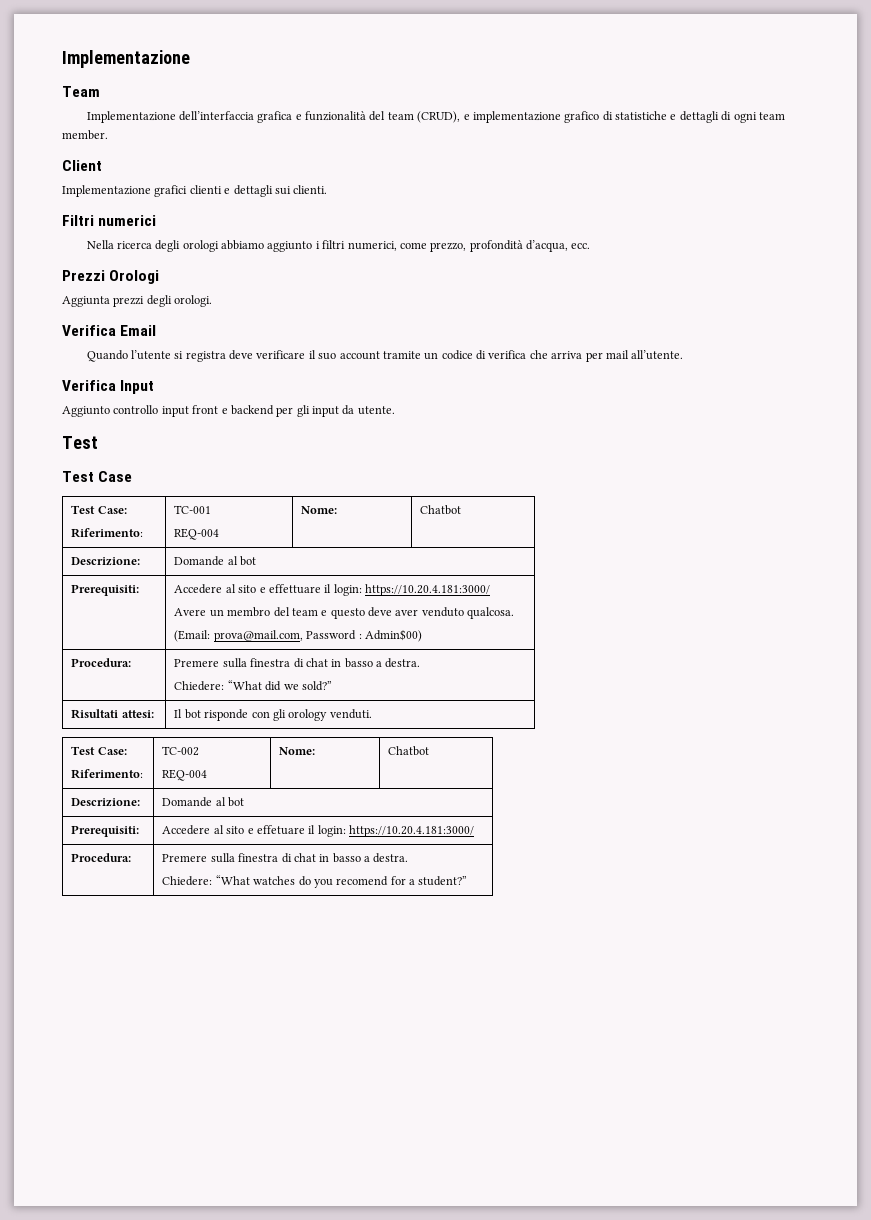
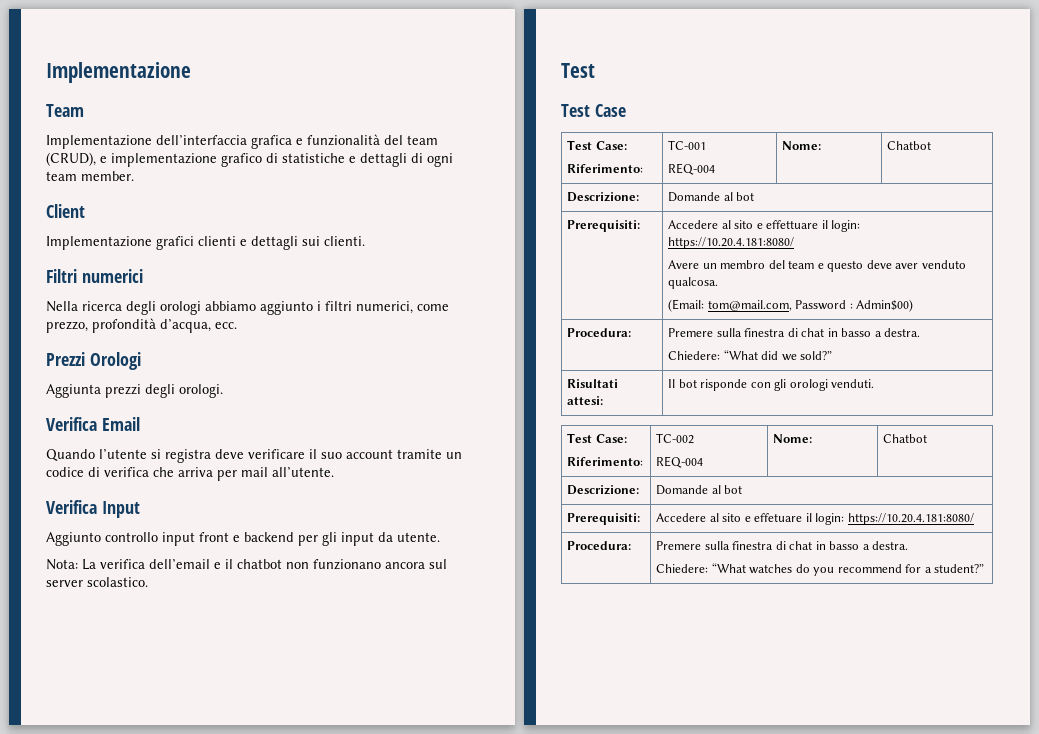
+ Nota: La verifica dell’email e il chatbot non funzionano ancora sul server scolastico.
- Prerequisiti: | Accedere al sito e effettuare il login: https://10.20.4.181:3000/
+ Prerequisiti: | Accedere al sito e effettuare il login: https://10.20.4.181:8080/
  Avere un membro del team e questo deve aver venduto qualcosa.
- (Email: prova@mail.com, Password : Admin$00)
+ (Email: tom@mail.com, Password : Admin$00)
- Risultati attesi: | Il bot risponde con gli orology venduti.
+ Risultati attesi: | Il bot risponde con gli orologi venduti.
- Prerequisiti: | Accedere al sito e effetuare il login: https://10.20.4.181:3000/
+ Prerequisiti: | Accedere al sito e effetuare il login: https://10.20.4.181:8080/
  Procedura: | Premere sulla finestra di chat in basso a destra.
- Chiedere: “What watches do you recomend for a student?”
+ Chiedere: “What watches do you recommend for a student?”

